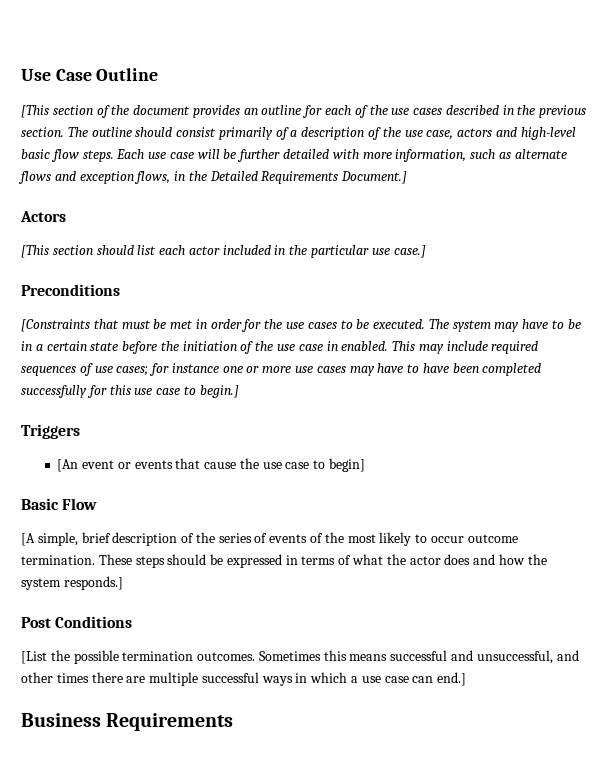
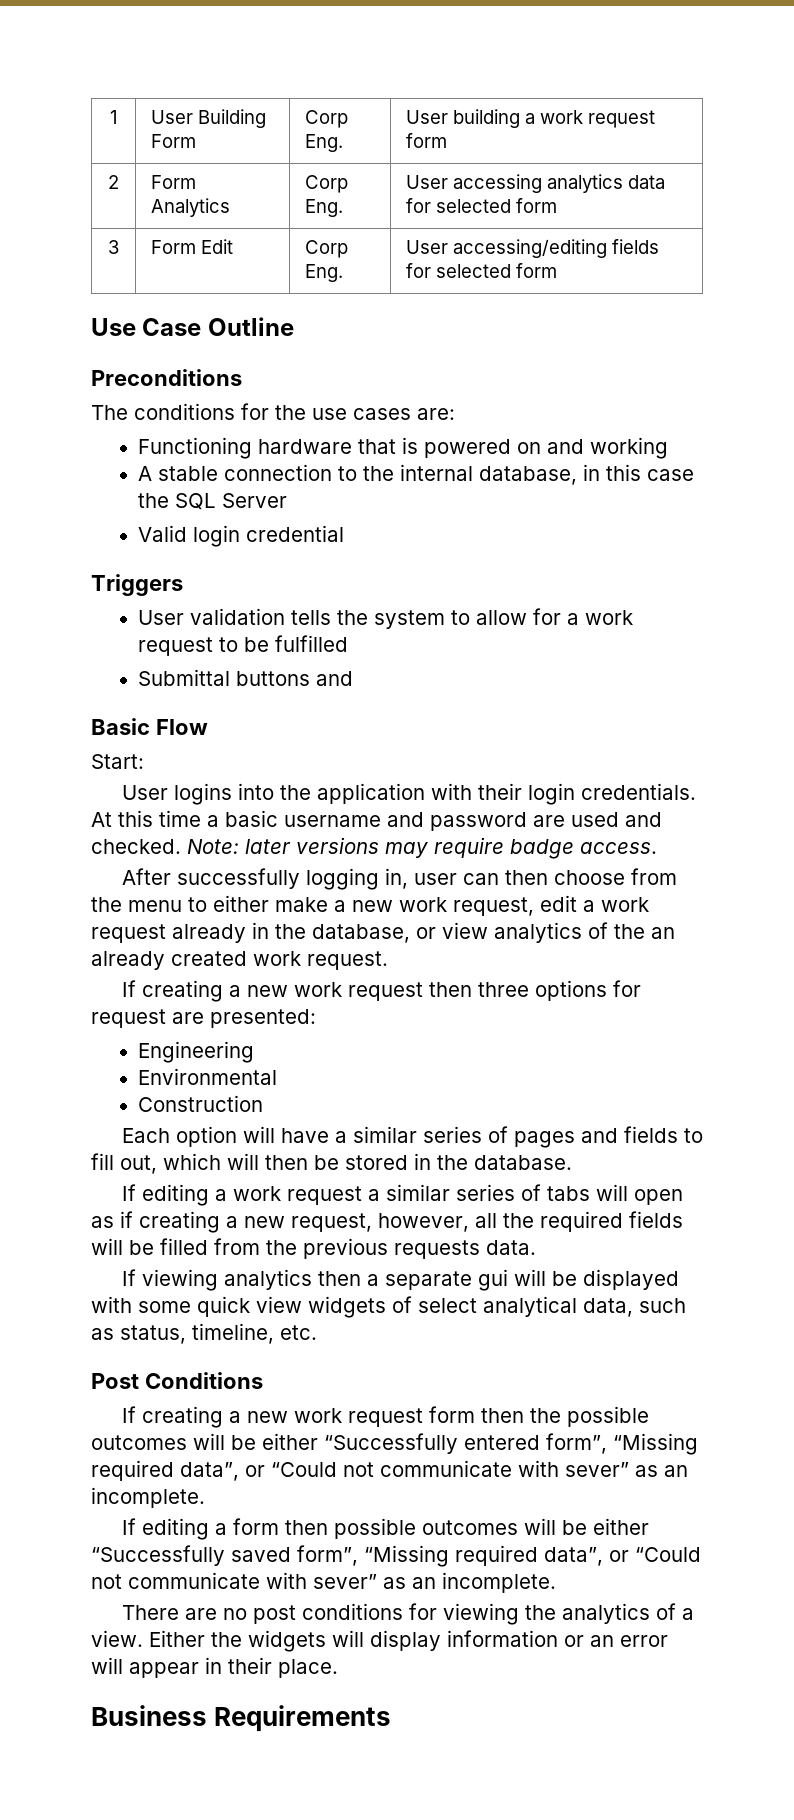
+ 1 | User Building Form | Corp Eng. | User building a work request form
+ 2 | Form Analytics | Corp Eng. | User accessing analytics data for selected form
+ 3 | Form Edit | Corp Eng. | User accessing/editing fields for selected form
  Use Case Outline
- [This section of the document provides an outline for each of the use cases described in the previous section. The outline should consist primarily of a description of the use case, actors and high-level basic flow steps. Each use case will be further detailed with more information, such as alternate flows and exception flows, in the Detailed Requirements Document.]
- Actors
- [This section should list each actor included in the particular use case.]
  Preconditions
- [Constraints that must be met in order for the use cases to be executed. The system may have to be in a certain state before the initiation of the use case in enabled. This may include required sequences of use cases; for instance one or more use cases may have to have been completed successfully for this use case to begin.]
+ The conditions for the use cases are:
+ Functioning hardware that is powered on and working
+ A stable connection to the internal database, in this case the SQL Server
+ Valid login credential
  Triggers
- [An event or events that cause the use case to begin]
+ User validation tells the system to allow for a work request to be fulfilled
+ Submittal buttons and
  Basic Flow
- [A simple, brief description of the series of events of the most likely to occur outcome termination. These steps should be expressed in terms of what the actor does and how the system responds.]
+ Start:
+ User logins into the application with their login credentials. At this time a basic username and password are used and checked. Note: later versions may require badge access.
+ After successfully logging in, user can then choose from the menu to either make a new work request, edit a work request already in the database, or view analytics of the an already created work request.
+ If creating a new work request then three options for request are presented:
+ Engineering
+ Environmental
+ Construction
+ Each option will have a similar series of pages and fields to fill out, which will then be stored in the database.
+ If editing a work request a similar series of tabs will open as if creating a new request, however, all the required fields will be filled from the previous requests data.
+ If viewing analytics then a separate gui will be displayed with some quick view widgets of select analytical data, such as status, timeline, etc.
  Post Conditions
- [List the possible termination outcomes. Sometimes this means successful and unsuccessful, and other times there are multiple successful ways in which a use case can end.]
+ If creating a new work request form then the possible outcomes will be either “Successfully entered form”, “Missing required data”, or “Could not communicate with sever” as an incomplete.
+ If editing a form then possible outcomes will be either “Successfully saved form”, “Missing required data”, or “Could not communicate with sever” as an incomplete.
+ There are no post conditions for viewing the analytics of a view. Either the widgets will display information or an error will appear in their place.

